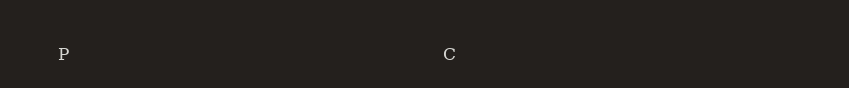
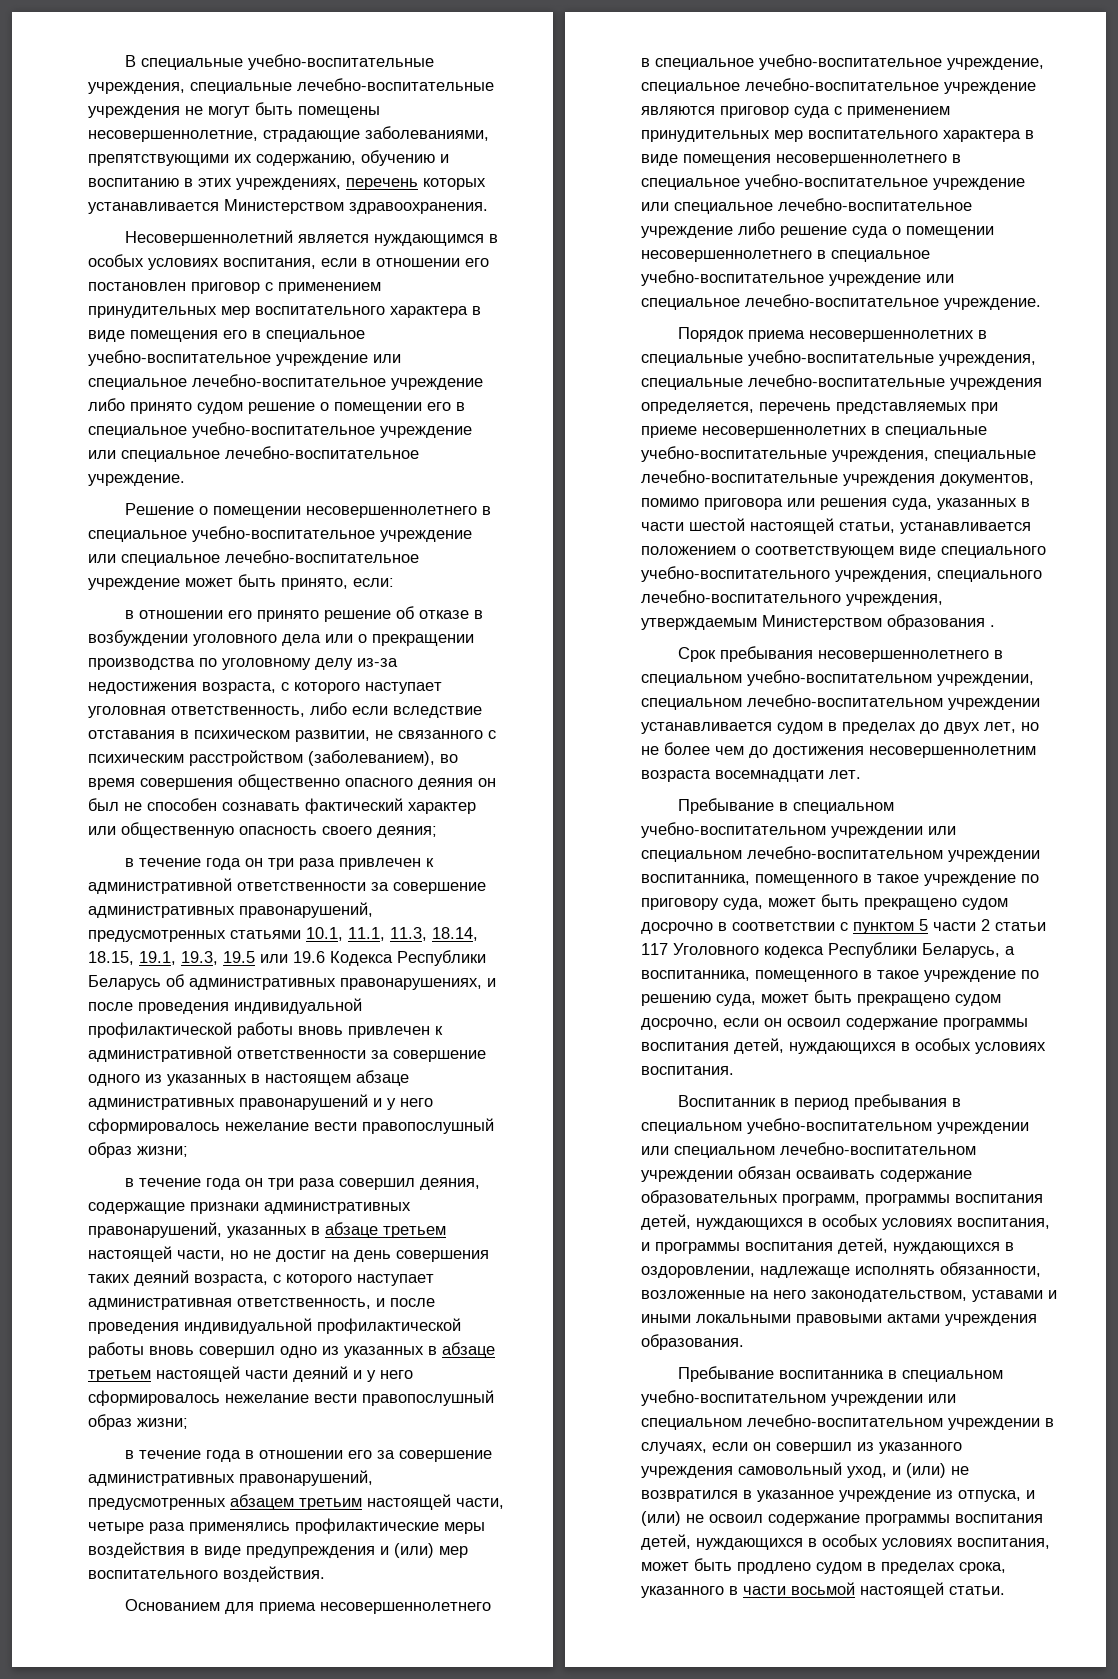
- Р
- С
+ В специальные учебно-воспитательные учреждения, специальные лечебно-воспитательные учреждения не могут быть помещены несовершеннолетние, страдающие заболеваниями, препятствующими их содержанию, обучению и воспитанию в этих учреждениях, перечень которых устанавливается Министерством здравоохранения.
+ Несовершеннолетний является нуждающимся в особых условиях воспитания, если в отношении его постановлен приговор с применением принудительных мер воспитательного характера в виде помещения его в специальное учебно-воспитательное учреждение или специальное лечебно-воспитательное учреждение либо принято судом решение о помещении его в специальное учебно-воспитательное учреждение или специальное лечебно-воспитательное учреждение.
+ Решение о помещении несовершеннолетнего в специальное учебно-воспитательное учреждение или специальное лечебно-воспитательное учреждение может быть принято, если:
+ в отношении его принято решение об отказе в возбуждении уголовного дела или о прекращении производства по уголовному делу из-за недостижения возраста, с которого наступает уголовная ответственность, либо если вследствие отставания в психическом развитии, не связанного с психическим расстройством (заболеванием), во время совершения общественно опасного деяния он был не способен сознавать фактический характер или общественную опасность своего деяния;
+ в течение года он три раза привлечен к административной ответственности за совершение административных правонарушений, предусмотренных статьями 10.1, 11.1, 11.3, 18.14, 18.15, 19.1, 19.3, 19.5 или 19.6 Кодекса Республики Беларусь об административных правонарушениях, и после проведения индивидуальной профилактической работы вновь привлечен к административной ответственности за совершение одного из указанных в настоящем абзаце административных правонарушений и у него сформировалось нежелание вести правопослушный образ жизни;
+ в течение года он три раза совершил деяния, содержащие признаки административных правонарушений, указанных в абзаце третьем настоящей части, но не достиг на день совершения таких деяний возраста, с которого наступает административная ответственность, и после проведения индивидуальной профилактической работы вновь совершил одно из указанных в абзаце третьем настоящей части деяний и у него сформировалось нежелание вести правопослушный образ жизни;
+ в течение года в отношении его за совершение административных правонарушений, предусмотренных абзацем третьим настоящей части, четыре раза применялись профилактические меры воздействия в виде предупреждения и (или) мер воспитательного воздействия.
+ Основанием для приема несовершеннолетнего в специальное учебно-воспитательное учреждение, специальное лечебно-воспитательное учреждение являются приговор суда с применением принудительных мер воспитательного характера в виде помещения несовершеннолетнего в специальное учебно-воспитательное учреждение или специальное лечебно-воспитательное учреждение либо решение суда о помещении несовершеннолетнего в специальное учебно-воспитательное учреждение или специальное лечебно-воспитательное учреждение.
+ Порядок приема несовершеннолетних в специальные учебно-воспитательные учреждения, специальные лечебно-воспитательные учреждения определяется, перечень представляемых при приеме несовершеннолетних в специальные учебно-воспитательные учреждения, специальные лечебно-воспитательные учреждения документов, помимо приговора или решения суда, указанных в части шестой настоящей статьи, устанавливается положением о соответствующем виде специального учебно-воспитательного учреждения, специального лечебно-воспитательного учреждения, утверждаемым Министерством образования .
+ Срок пребывания несовершеннолетнего в специальном учебно-воспитательном учреждении, специальном лечебно-воспитательном учреждении устанавливается судом в пределах до двух лет, но не более чем до достижения несовершеннолетним возраста восемнадцати лет.
+ Пребывание в специальном учебно-воспитательном учреждении или специальном лечебно-воспитательном учреждении воспитанника, помещенного в такое учреждение по приговору суда, может быть прекращено судом досрочно в соответствии с пунктом 5 части 2 статьи 117 Уголовного кодекса Республики Беларусь, а воспитанника, помещенного в такое учреждение по решению суда, может быть прекращено судом досрочно, если он освоил содержание программы воспитания детей, нуждающихся в особых условиях воспитания.
+ Воспитанник в период пребывания в специальном учебно-воспитательном учреждении или специальном лечебно-воспитательном учреждении обязан осваивать содержание образовательных программ, программы воспитания детей, нуждающихся в особых условиях воспитания, и программы воспитания детей, нуждающихся в оздоровлении, надлежаще исполнять обязанности, возложенные на него законодательством, уставами и иными локальными правовыми актами учреждения образования.
+ Пребывание воспитанника в специальном учебно-воспитательном учреждении или специальном лечебно-воспитательном учреждении в случаях, если он совершил из указанного учреждения самовольный уход, и (или) не возвратился в указанное учреждение из отпуска, и (или) не освоил содержание программы воспитания детей, нуждающихся в особых условиях воспитания, может быть продлено судом в пределах срока, указанного в части восьмой настоящей статьи.

